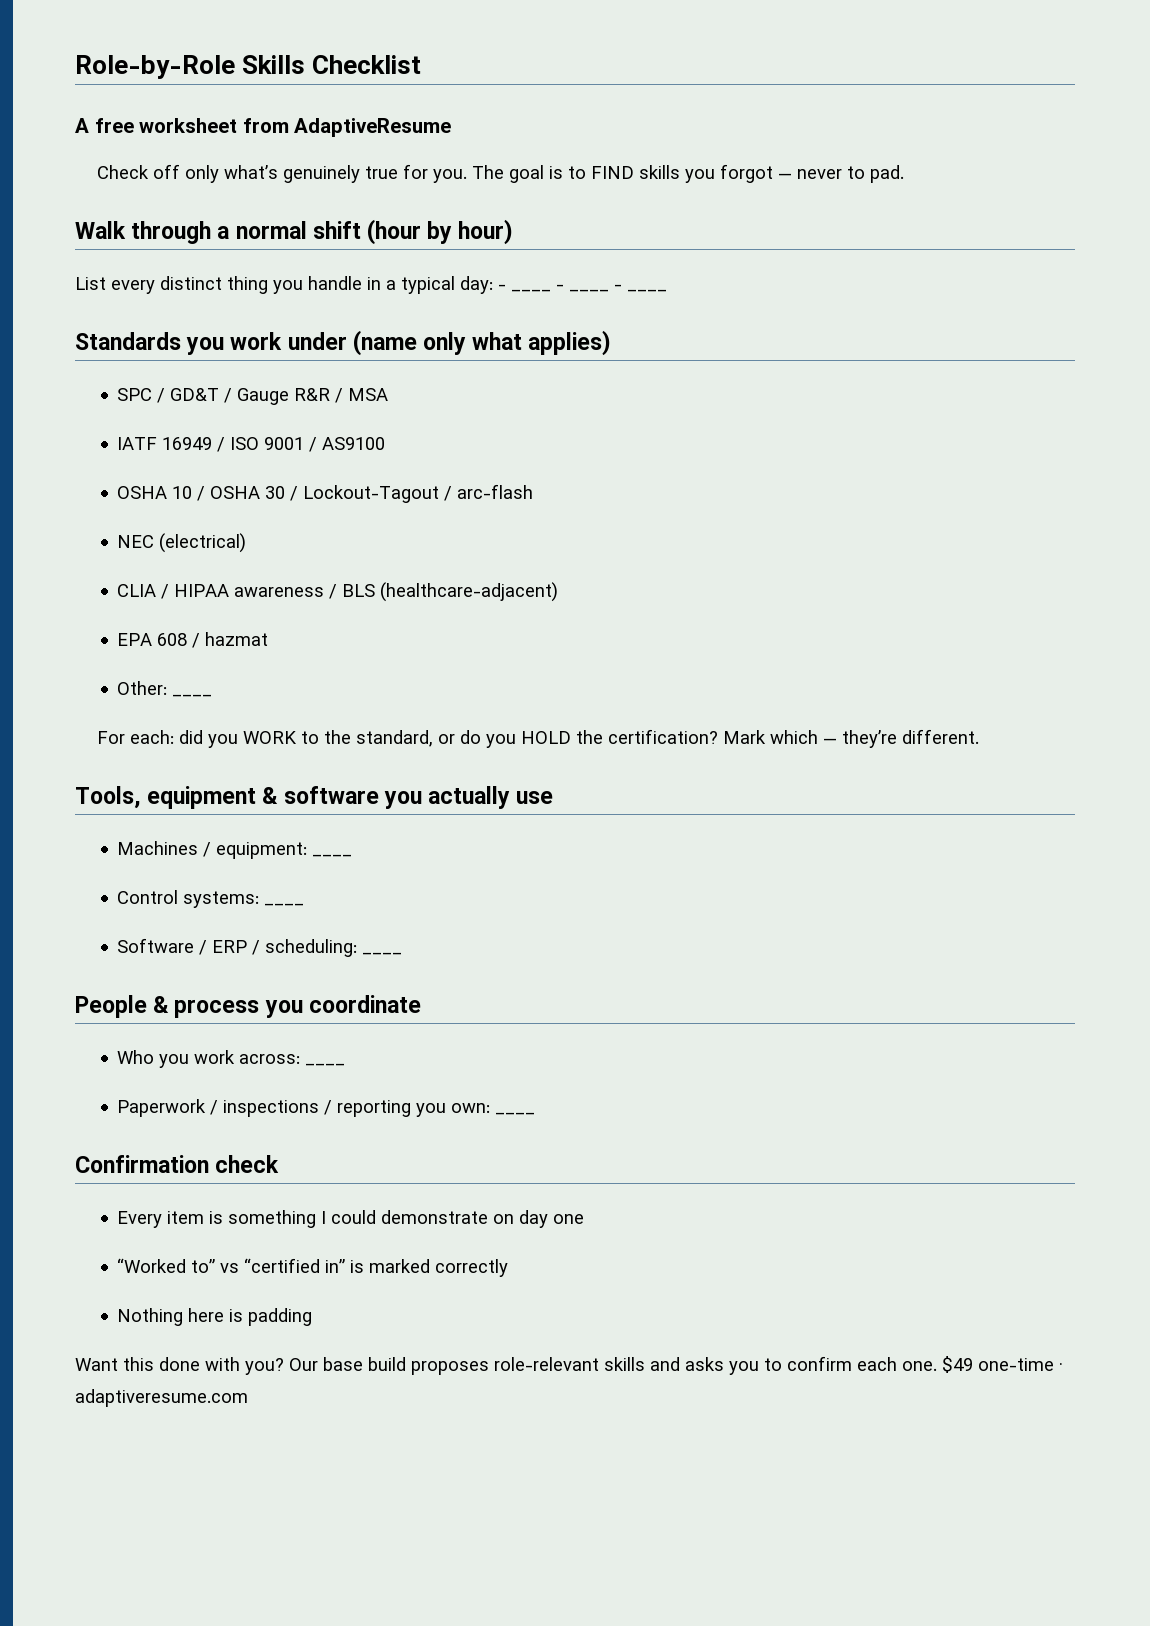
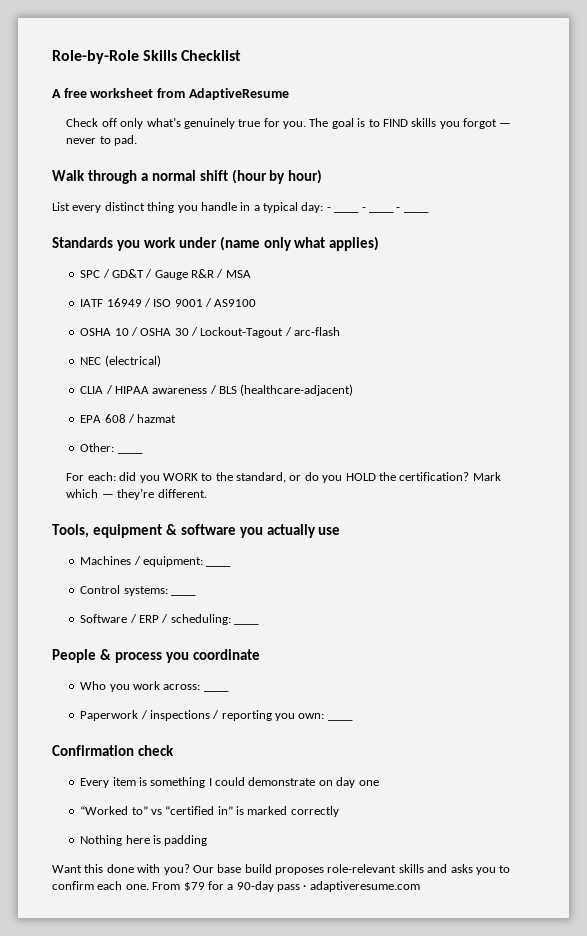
- $49 one-time · adaptiveresume.com
+ From $79 for a 90-day pass · adaptiveresume.com

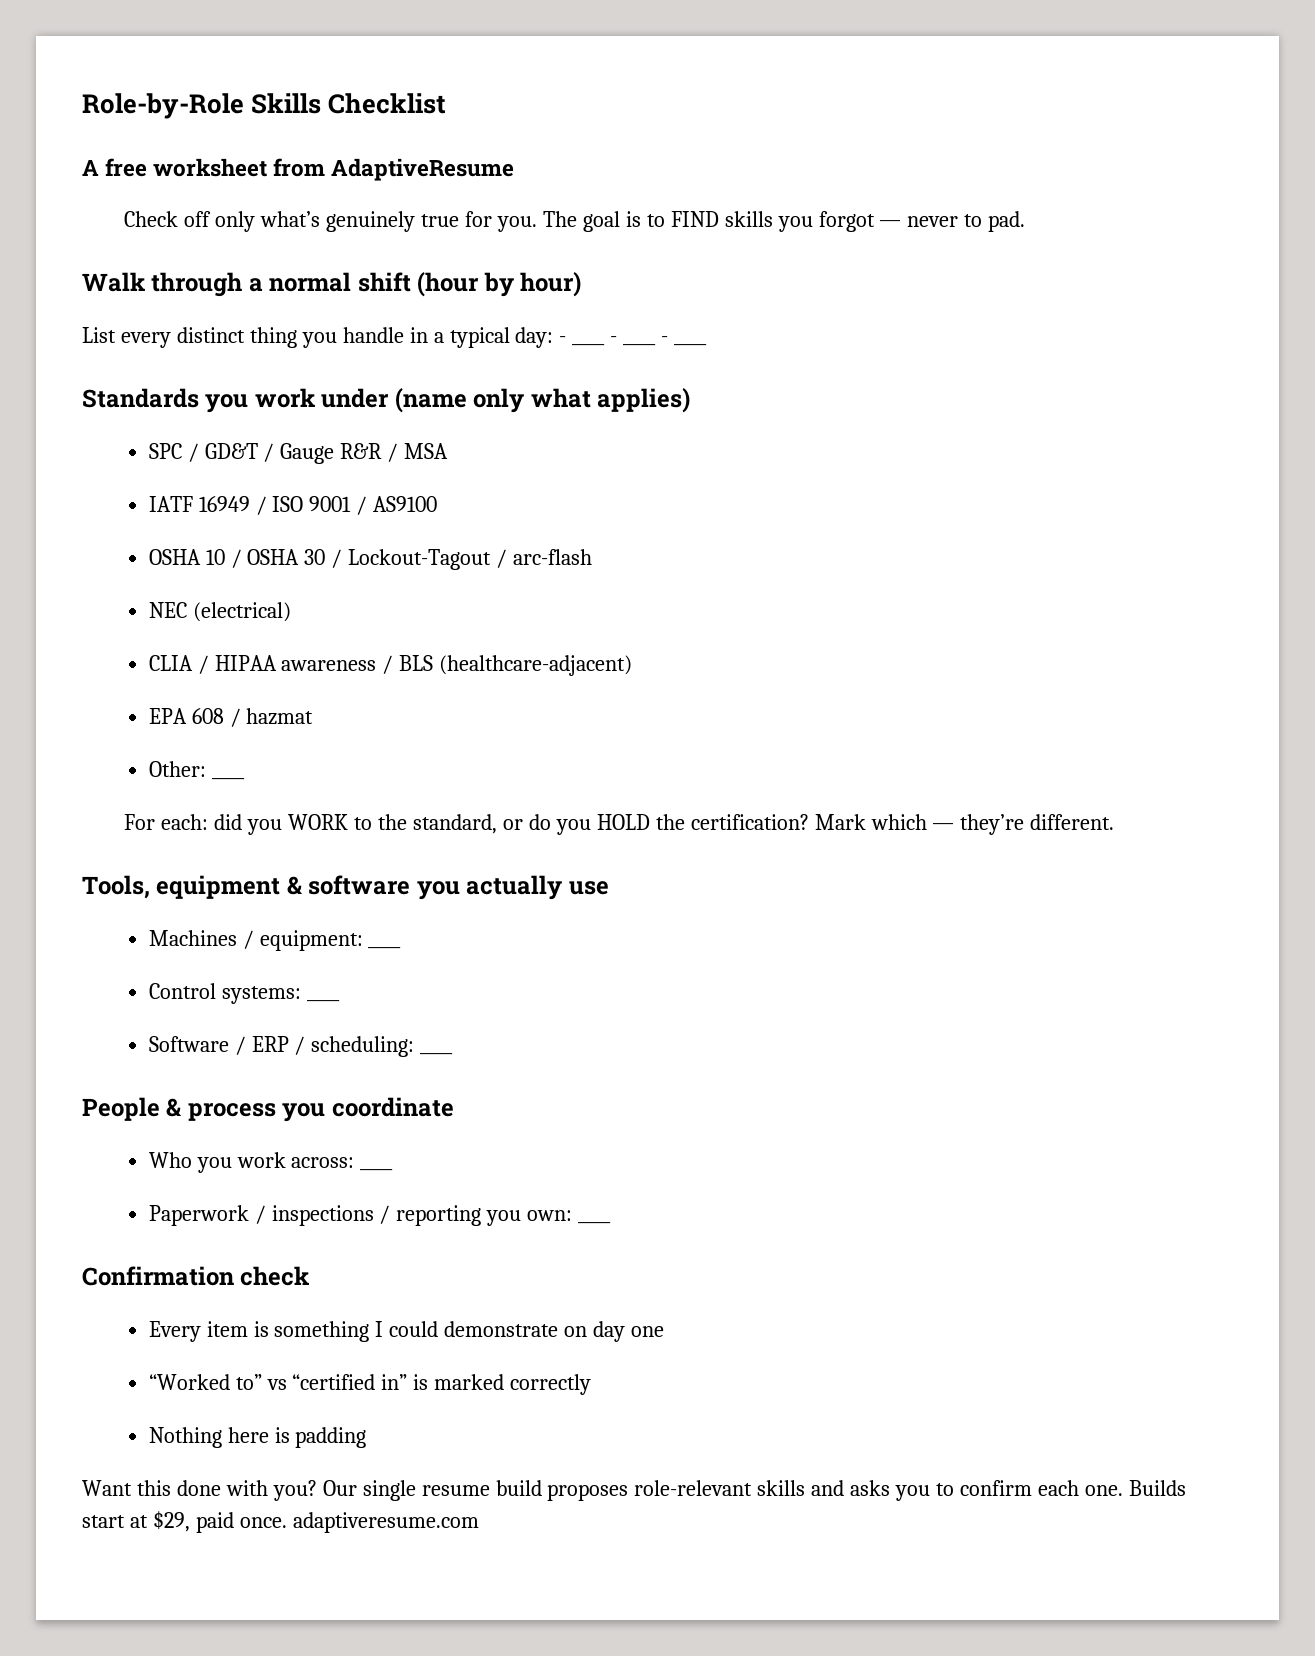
- Our base build proposes role-relevant skills and asks you to confirm each one.
+ Our single resume build proposes role-relevant skills and asks you to confirm each one.
- From $79 for a 90-day pass · adaptiveresume.com
+ Builds start at $29, paid once. adaptiveresume.com

